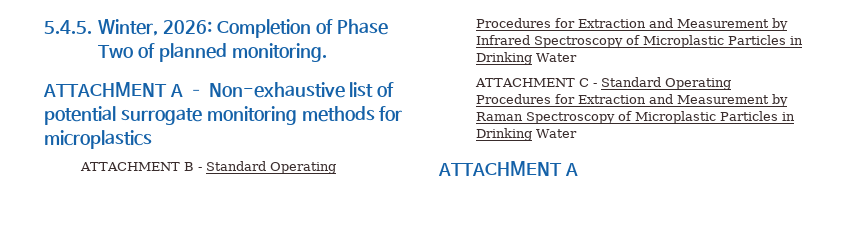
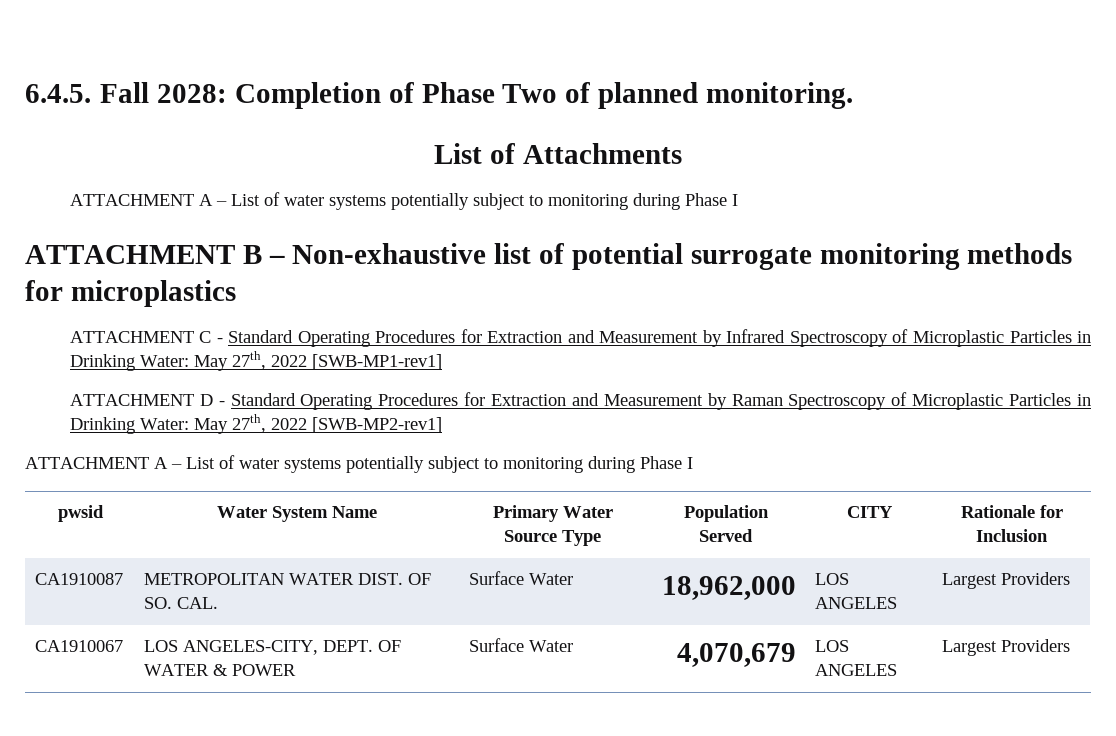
- 5.4.5. Winter, 2026: Completion of Phase Two of planned monitoring.
+ 6.4.5. Fall 2028: Completion of Phase Two of planned monitoring.
- ATTACHMENT A – Non-exhaustive list of potential surrogate monitoring methods for microplastics
+ List of Attachments
+ ATTACHMENT A – List of water systems potentially subject to monitoring during Phase I
+ ATTACHMENT B – Non-exhaustive list of potential surrogate monitoring methods for microplastics
- ATTACHMENT B - Standard Operating Procedures for Extraction and Measurement by Infrared Spectroscopy of Microplastic Particles in Drinking Water
- ATTACHMENT C - Standard Operating Procedures for Extraction and Measurement by Raman Spectroscopy of Microplastic Particles in Drinking Water
- ATTACHMENT A
+ ATTACHMENT C - Standard Operating Procedures for Extraction and Measurement by Infrared Spectroscopy of Microplastic Particles in Drinking Water: May 27th, 2022 [SWB-MP1-rev1]
+ ATTACHMENT D - Standard Operating Procedures for Extraction and Measurement by Raman Spectroscopy of Microplastic Particles in Drinking Water: May 27th, 2022 [SWB-MP2-rev1]
+ ATTACHMENT A – List of water systems potentially subject to monitoring during Phase I
+ pwsid | Water System Name | Primary Water Source Type | Population Served | CITY | Rationale for Inclusion
+ CA1910087 | METROPOLITAN WATER DIST. OF SO. CAL. | Surface Water | 18,962,000 | LOS ANGELES | Largest Providers
+ CA1910067 | LOS ANGELES-CITY, DEPT. OF WATER & POWER | Surface Water | 4,070,679 | LOS ANGELES | Largest Providers

